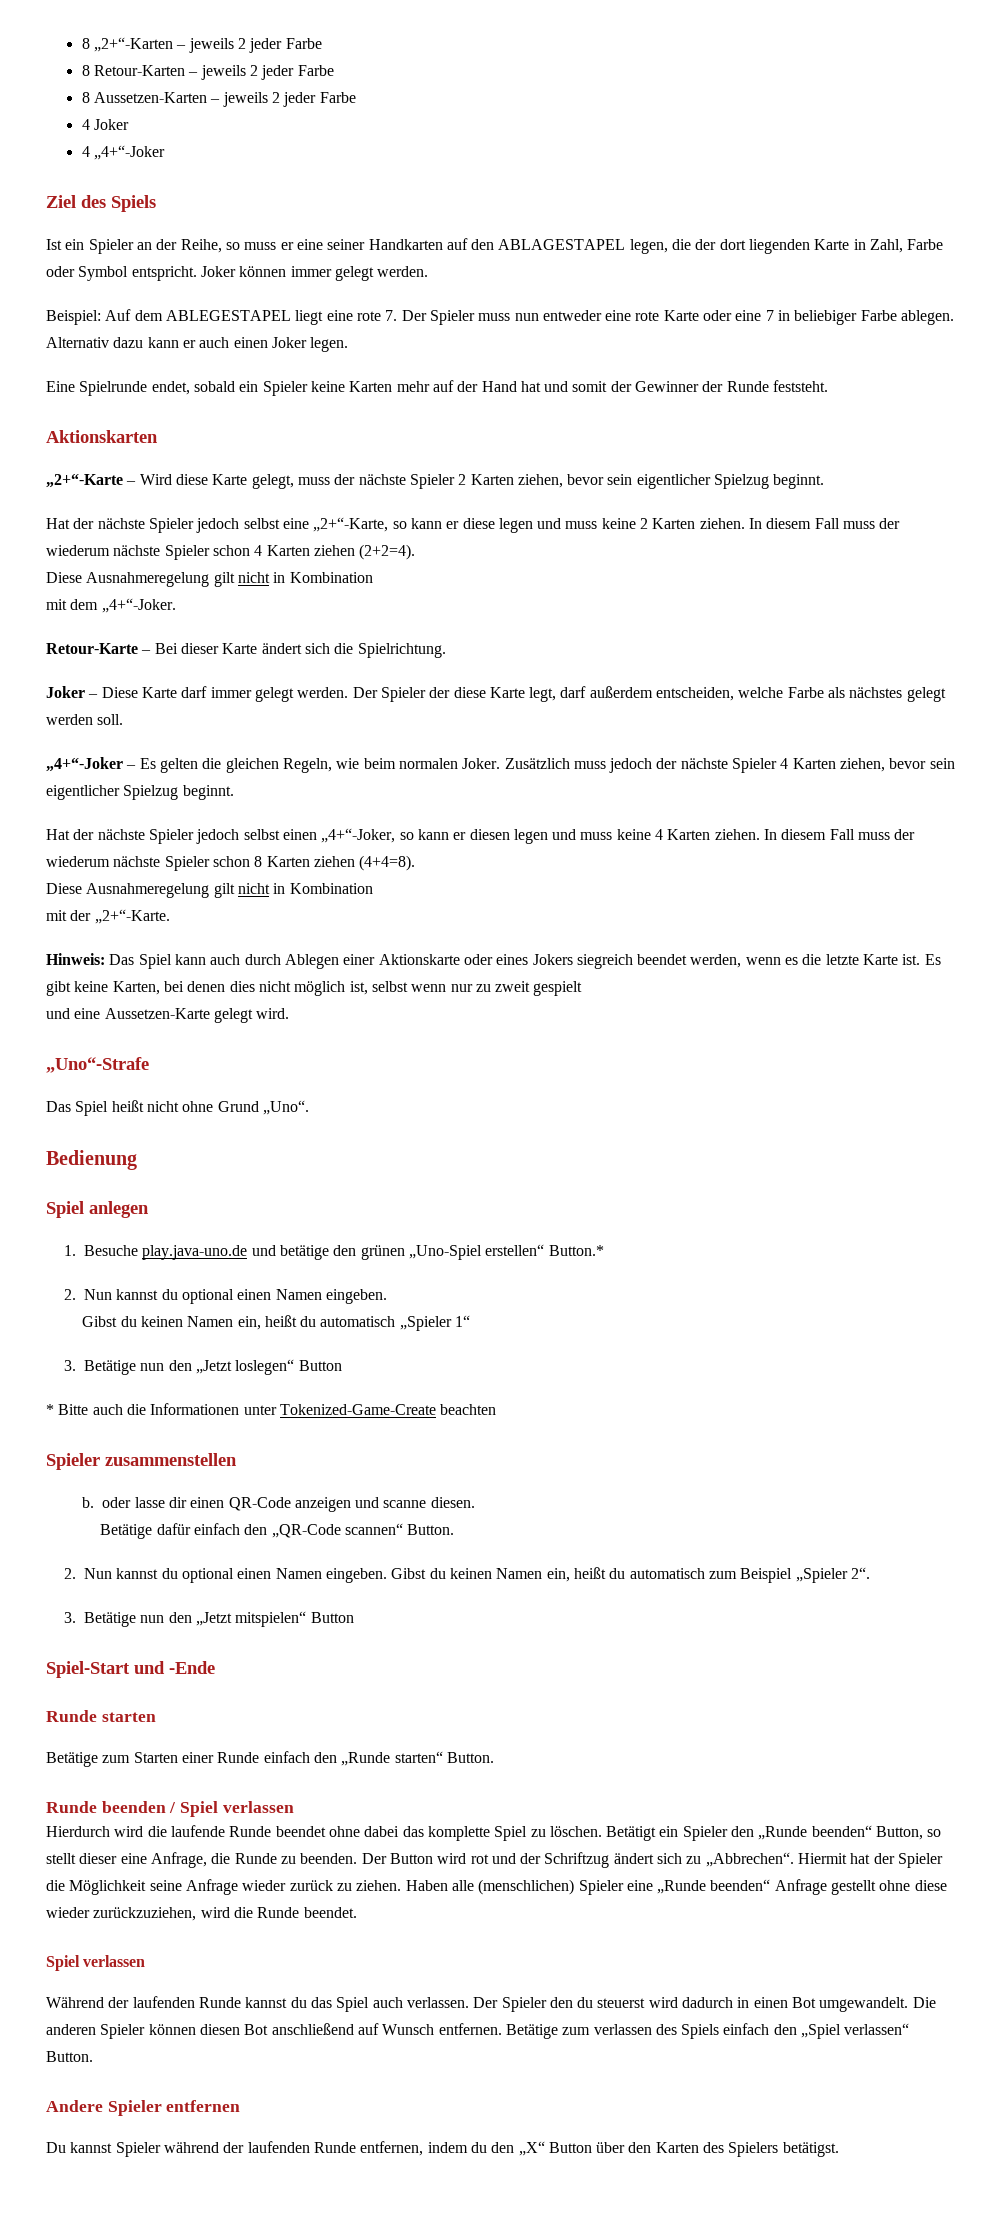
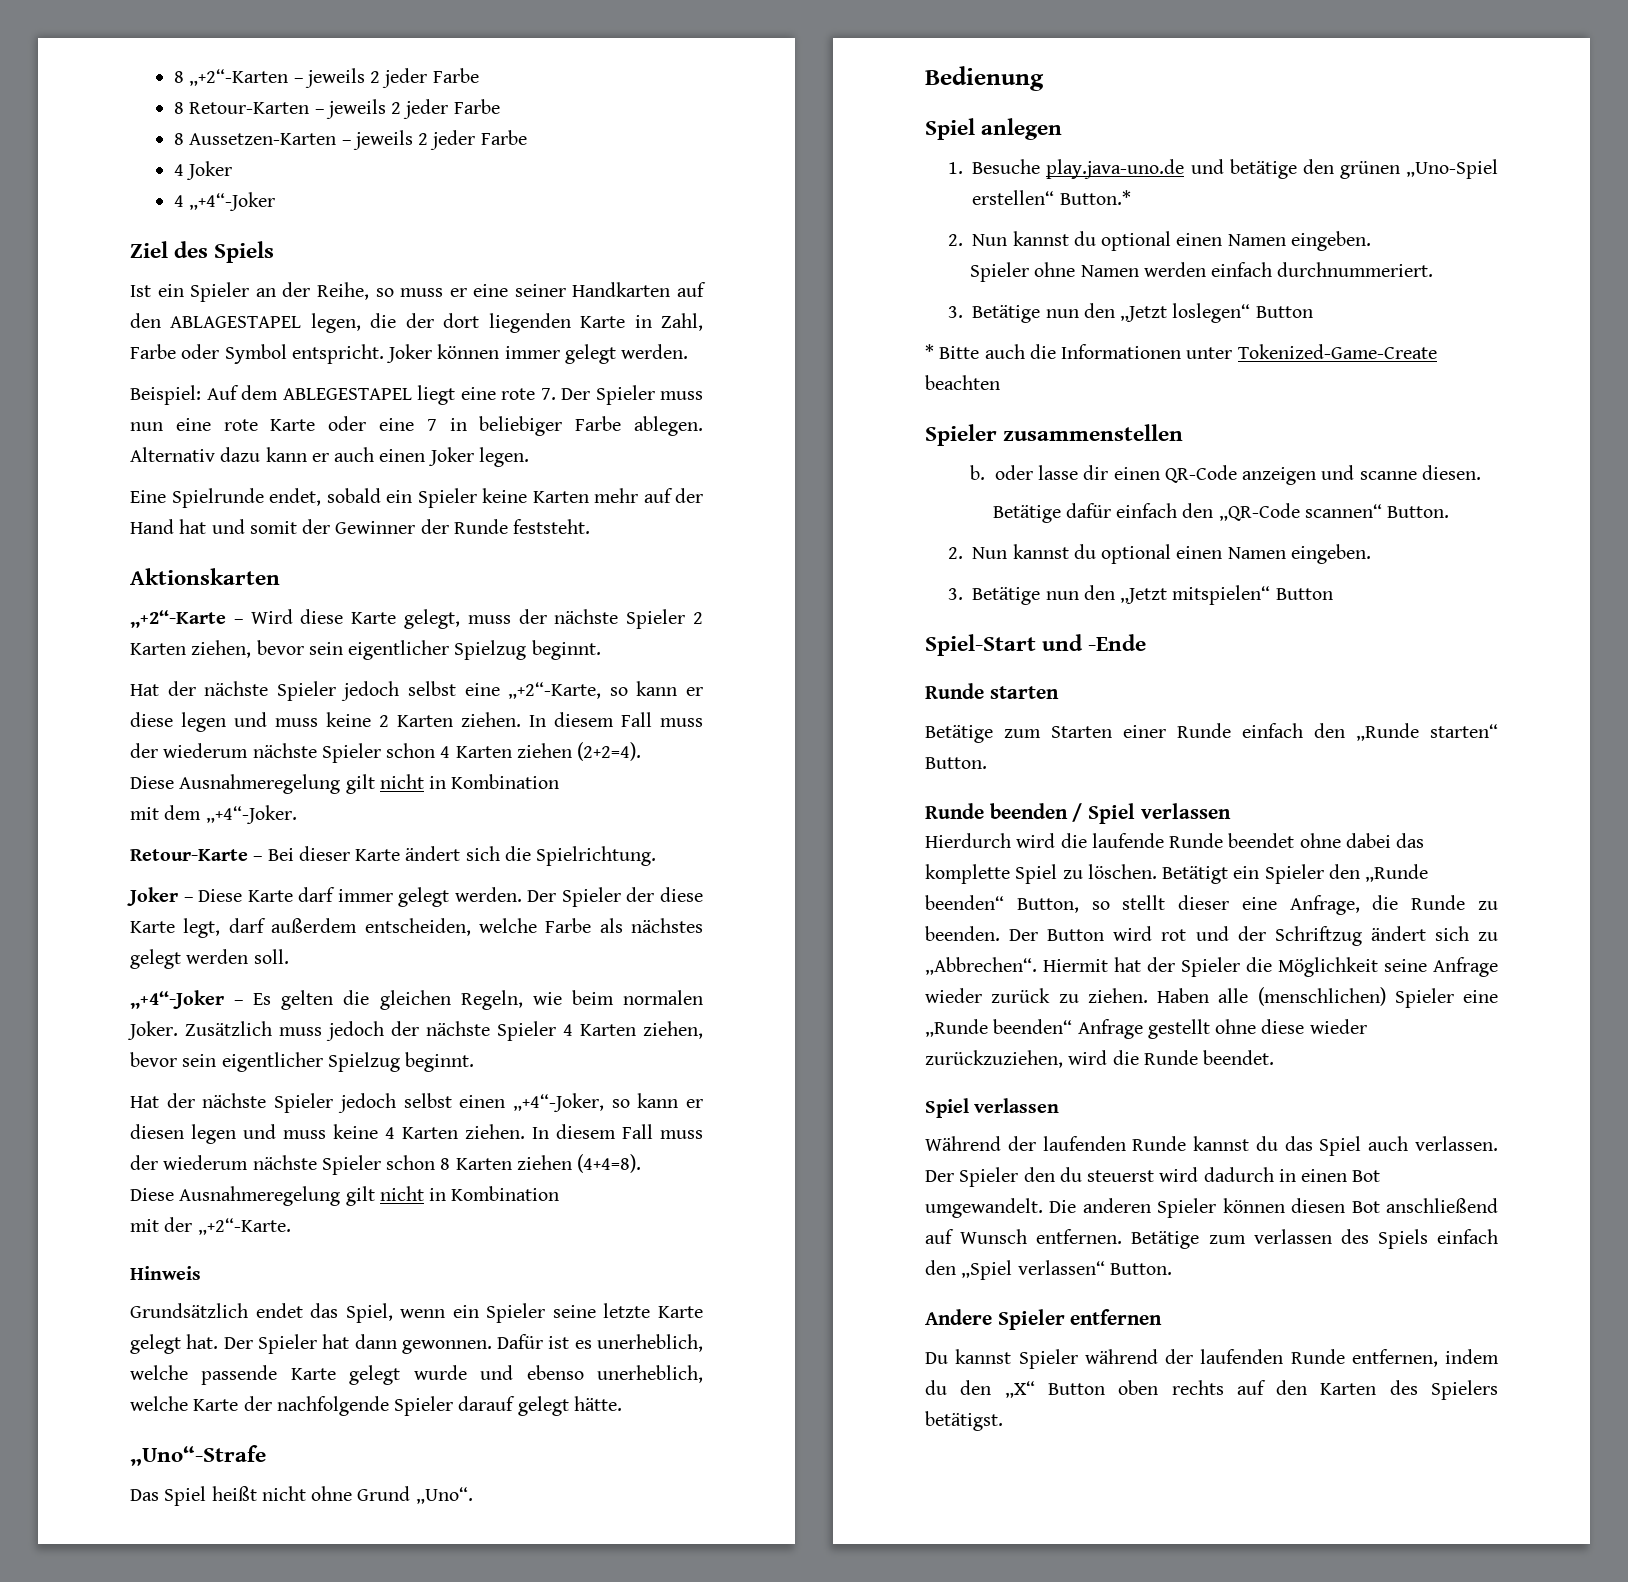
- 8 „2+“-Karten – jeweils 2 jeder Farbe
+ 8 „+2“-Karten – jeweils 2 jeder Farbe
- 4 „4+“-Joker
+ 4 „+4“-Joker
- Beispiel: Auf dem ABLEGESTAPEL liegt eine rote 7. Der Spieler muss nun entweder eine rote Karte oder eine 7 in beliebiger Farbe ablegen.
+ Beispiel: Auf dem ABLEGESTAPEL liegt eine rote 7. Der Spieler muss nun eine rote Karte oder eine 7 in beliebiger Farbe ablegen.
- „2+“-Karte – Wird diese Karte gelegt, muss der nächste Spieler 2 Karten ziehen, bevor sein eigentlicher Spielzug beginnt.
+ „+2“-Karte – Wird diese Karte gelegt, muss der nächste Spieler 2 Karten ziehen, bevor sein eigentlicher Spielzug beginnt.
- Hat der nächste Spieler jedoch selbst eine „2+“-Karte, so kann er diese legen und muss keine 2 Karten ziehen.
+ Hat der nächste Spieler jedoch selbst eine „+2“-Karte, so kann er diese legen und muss keine 2 Karten ziehen.
- mit dem „4+“-Joker.
+ mit dem „+4“-Joker.
- „4+“-Joker – Es gelten die gleichen Regeln, wie beim normalen Joker.
+ „+4“-Joker – Es gelten die gleichen Regeln, wie beim normalen Joker.
- Hat der nächste Spieler jedoch selbst einen „4+“-Joker, so kann er diesen legen und muss keine 4 Karten ziehen.
+ Hat der nächste Spieler jedoch selbst einen „+4“-Joker, so kann er diesen legen und muss keine 4 Karten ziehen.
- mit der „2+“-Karte.
- Hinweis: Das Spiel kann auch durch Ablegen einer Aktionskarte oder eines Jokers siegreich beendet werden, wenn es die letzte Karte ist. Es gibt keine Karten, bei denen dies nicht möglich ist, selbst wenn nur zu zweit gespielt
- und eine Aussetzen-Karte gelegt wird.
+ mit der „+2“-Karte.
+ Hinweis
+ Grundsätzlich endet das Spiel, wenn ein Spieler seine letzte Karte gelegt hat. Der Spieler hat dann gewonnen. Dafür ist es unerheblich, welche passende Karte gelegt wurde und ebenso unerheblich, welche Karte der nachfolgende Spieler darauf gelegt hätte.
- Gibst du keinen Namen ein, heißt du automatisch „Spieler 1“
+ Spieler ohne Namen werden einfach durchnummeriert.
- Gibst du keinen Namen ein, heißt du automatisch zum Beispiel „Spieler 2“.
- Du kannst Spieler während der laufenden Runde entfernen, indem du den „X“ Button über den Karten des Spielers betätigst.
+ Du kannst Spieler während der laufenden Runde entfernen, indem du den „X“ Button oben rechts auf den Karten des Spielers betätigst.

